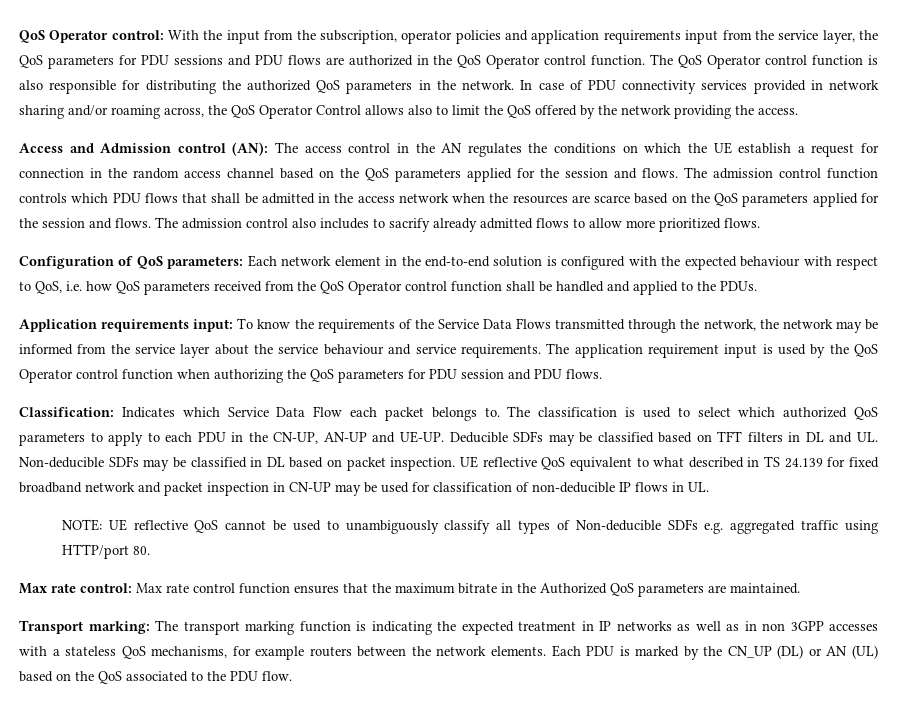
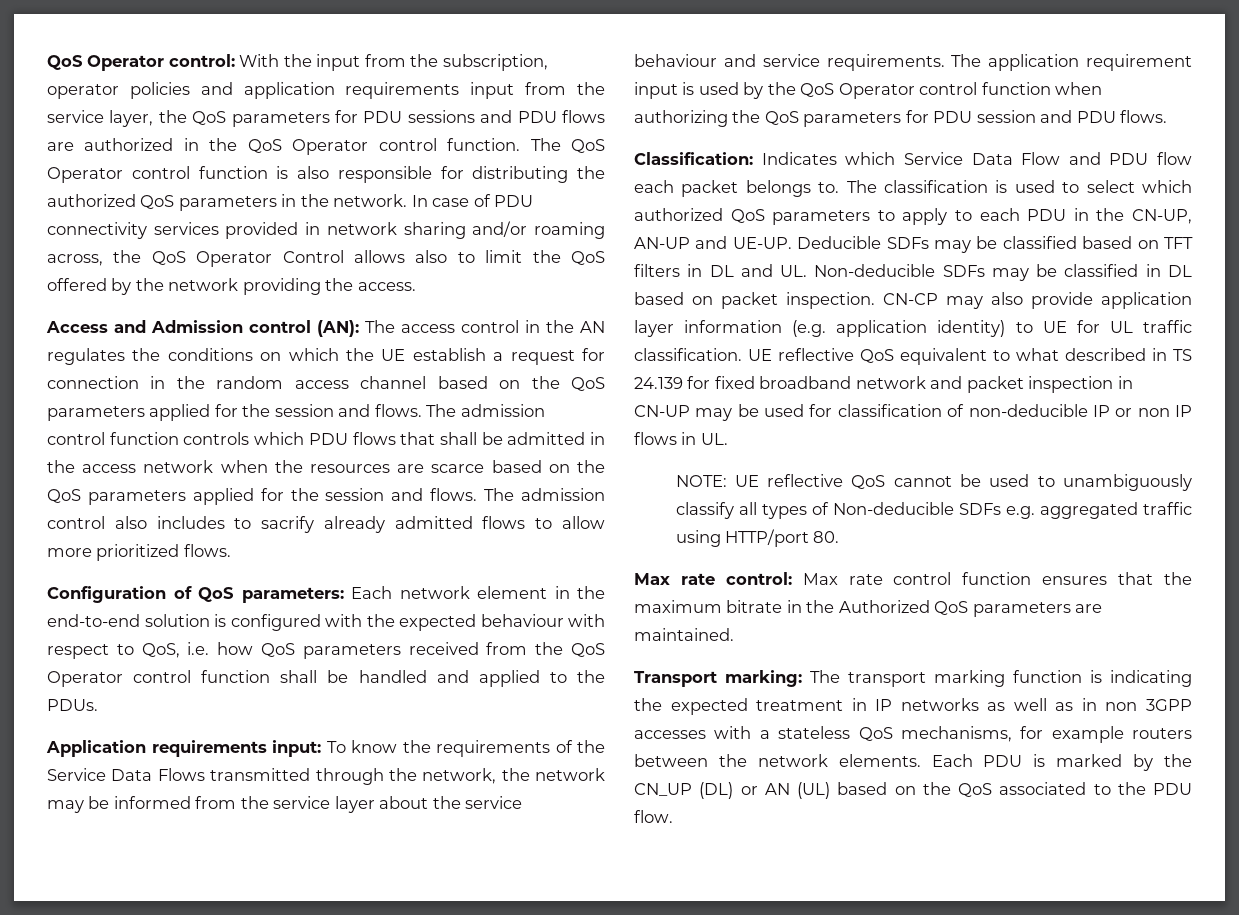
- Classification: Indicates which Service Data Flow each packet belongs to.
+ Classification: Indicates which Service Data Flow and PDU flow each packet belongs to.
+ CN-CP may also provide application layer information (e.g. application identity) to UE for UL traffic classification.
- UE reflective QoS equivalent to what described in TS 24.139 for fixed broadband network and packet inspection in CN-UP may be used for classification of non-deducible IP flows in UL.
+ UE reflective QoS equivalent to what described in TS 24.139 for fixed broadband network and packet inspection in CN-UP may be used for classification of non-deducible IP or non IP flows in UL.

